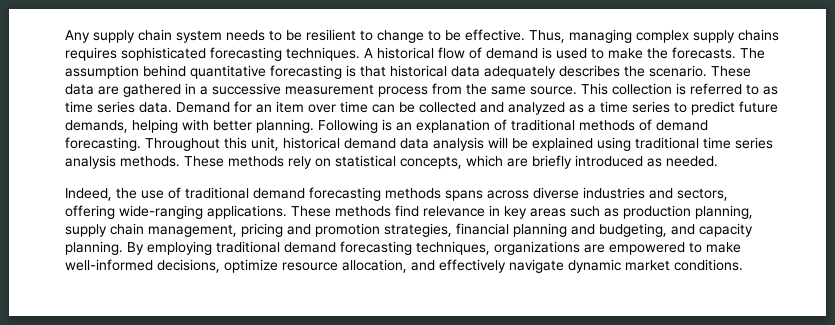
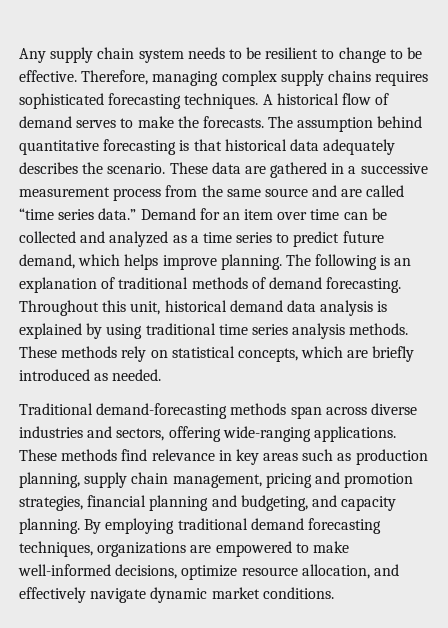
- Thus, managing complex supply chains requires sophisticated forecasting techniques.
+ Therefore, managing complex supply chains requires sophisticated forecasting techniques.
- A historical flow of demand is used to make the forecasts.
+ A historical flow of demand serves to make the forecasts.
- These data are gathered in a successive measurement process from the same source. This collection is referred to as time series data.
+ These data are gathered in a successive measurement process from the same source and are called “time series data.”
- Demand for an item over time can be collected and analyzed as a time series to predict future demands, helping with better planning. Following is an explanation of traditional methods of demand forecasting.
+ Demand for an item over time can be collected and analyzed as a time series to predict future demand, which helps improve planning. The following is an explanation of traditional methods of demand forecasting.
- Throughout this unit, historical demand data analysis will be explained using traditional time series analysis methods.
+ Throughout this unit, historical demand data analysis is explained by using traditional time series analysis methods.
- Indeed, the use of traditional demand forecasting methods spans across diverse industries and sectors, offering wide-ranging applications.
+ Traditional demand-forecasting methods span across diverse industries and sectors, offering wide-ranging applications.

